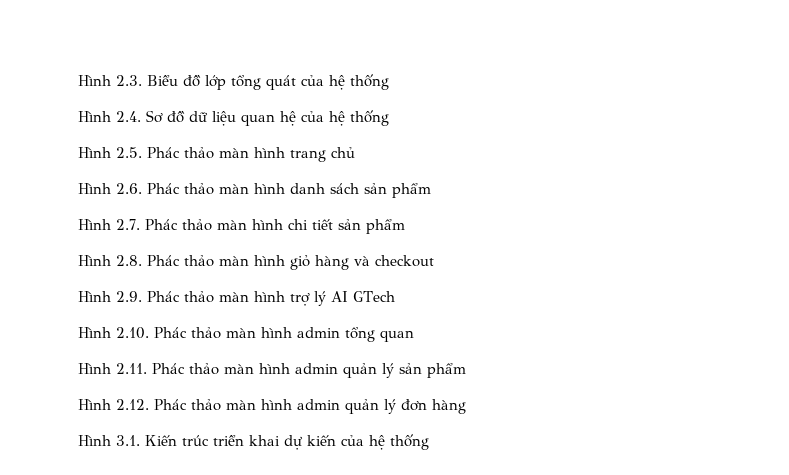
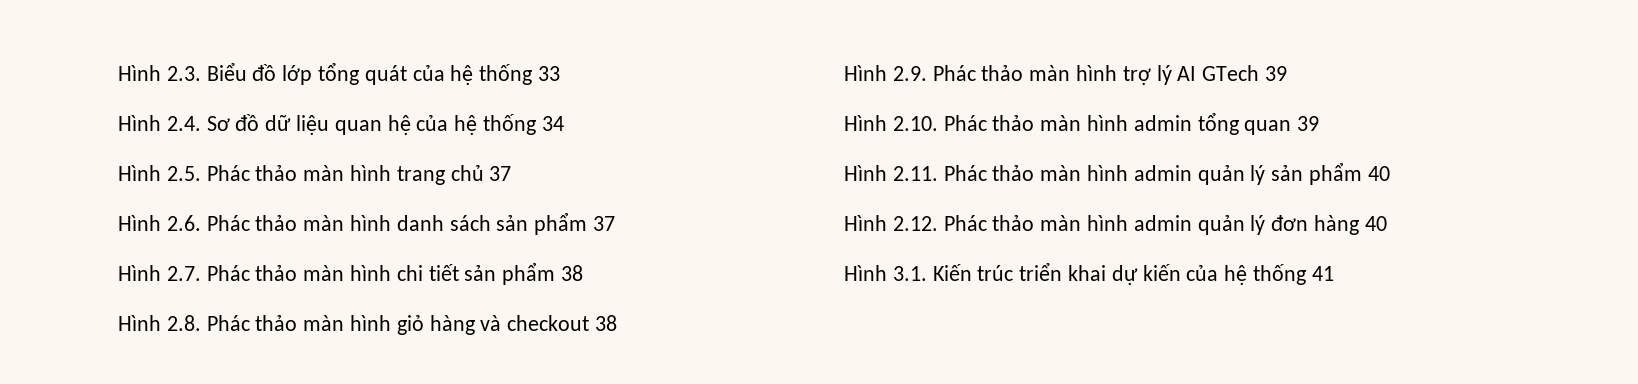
- Hình 2.3. Biểu đồ lớp tổng quát của hệ thống
+ Hình 2.3. Biểu đồ lớp tổng quát của hệ thống 33
- Hình 2.4. Sơ đồ dữ liệu quan hệ của hệ thống
+ Hình 2.4. Sơ đồ dữ liệu quan hệ của hệ thống 34
- Hình 2.5. Phác thảo màn hình trang chủ
+ Hình 2.5. Phác thảo màn hình trang chủ 37
- Hình 2.6. Phác thảo màn hình danh sách sản phẩm
+ Hình 2.6. Phác thảo màn hình danh sách sản phẩm 37
- Hình 2.7. Phác thảo màn hình chi tiết sản phẩm
+ Hình 2.7. Phác thảo màn hình chi tiết sản phẩm 38
- Hình 2.8. Phác thảo màn hình giỏ hàng và checkout
+ Hình 2.8. Phác thảo màn hình giỏ hàng và checkout 38
- Hình 2.9. Phác thảo màn hình trợ lý AI GTech
+ Hình 2.9. Phác thảo màn hình trợ lý AI GTech 39
- Hình 2.10. Phác thảo màn hình admin tổng quan
+ Hình 2.10. Phác thảo màn hình admin tổng quan 39
- Hình 2.11. Phác thảo màn hình admin quản lý sản phẩm
+ Hình 2.11. Phác thảo màn hình admin quản lý sản phẩm 40
- Hình 2.12. Phác thảo màn hình admin quản lý đơn hàng
+ Hình 2.12. Phác thảo màn hình admin quản lý đơn hàng 40
- Hình 3.1. Kiến trúc triển khai dự kiến của hệ thống
+ Hình 3.1. Kiến trúc triển khai dự kiến của hệ thống 41

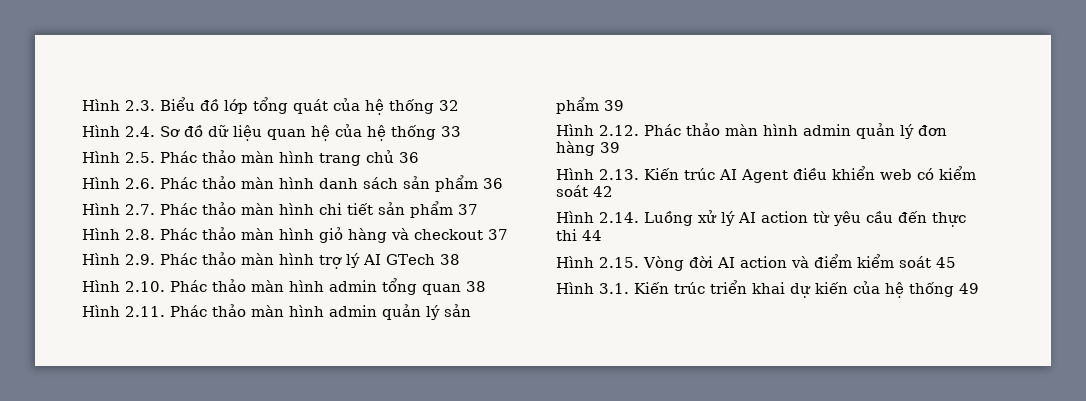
- Hình 2.3. Biểu đồ lớp tổng quát của hệ thống 33
+ Hình 2.3. Biểu đồ lớp tổng quát của hệ thống 32
- Hình 2.4. Sơ đồ dữ liệu quan hệ của hệ thống 34
+ Hình 2.4. Sơ đồ dữ liệu quan hệ của hệ thống 33
- Hình 2.5. Phác thảo màn hình trang chủ 37
+ Hình 2.5. Phác thảo màn hình trang chủ 36
- Hình 2.6. Phác thảo màn hình danh sách sản phẩm 37
+ Hình 2.6. Phác thảo màn hình danh sách sản phẩm 36
- Hình 2.7. Phác thảo màn hình chi tiết sản phẩm 38
+ Hình 2.7. Phác thảo màn hình chi tiết sản phẩm 37
- Hình 2.8. Phác thảo màn hình giỏ hàng và checkout 38
+ Hình 2.8. Phác thảo màn hình giỏ hàng và checkout 37
- Hình 2.9. Phác thảo màn hình trợ lý AI GTech 39
+ Hình 2.9. Phác thảo màn hình trợ lý AI GTech 38
- Hình 2.10. Phác thảo màn hình admin tổng quan 39
+ Hình 2.10. Phác thảo màn hình admin tổng quan 38
- Hình 2.11. Phác thảo màn hình admin quản lý sản phẩm 40
+ Hình 2.11. Phác thảo màn hình admin quản lý sản phẩm 39
- Hình 2.12. Phác thảo màn hình admin quản lý đơn hàng 40
+ Hình 2.12. Phác thảo màn hình admin quản lý đơn hàng 39
+ Hình 2.13. Kiến trúc AI Agent điều khiển web có kiểm soát 42
+ Hình 2.14. Luồng xử lý AI action từ yêu cầu đến thực thi 44
+ Hình 2.15. Vòng đời AI action và điểm kiểm soát 45
- Hình 3.1. Kiến trúc triển khai dự kiến của hệ thống 41
+ Hình 3.1. Kiến trúc triển khai dự kiến của hệ thống 49

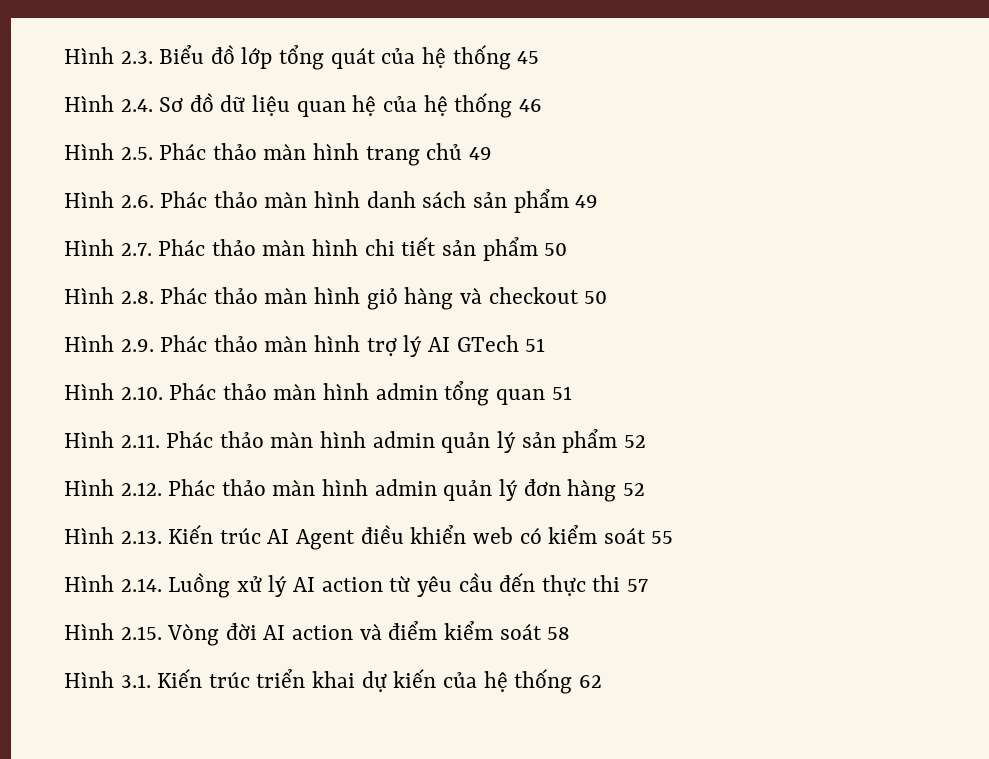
- Hình 2.3. Biểu đồ lớp tổng quát của hệ thống 32
+ Hình 2.3. Biểu đồ lớp tổng quát của hệ thống 45
- Hình 2.4. Sơ đồ dữ liệu quan hệ của hệ thống 33
+ Hình 2.4. Sơ đồ dữ liệu quan hệ của hệ thống 46
- Hình 2.5. Phác thảo màn hình trang chủ 36
+ Hình 2.5. Phác thảo màn hình trang chủ 49
- Hình 2.6. Phác thảo màn hình danh sách sản phẩm 36
+ Hình 2.6. Phác thảo màn hình danh sách sản phẩm 49
- Hình 2.7. Phác thảo màn hình chi tiết sản phẩm 37
+ Hình 2.7. Phác thảo màn hình chi tiết sản phẩm 50
- Hình 2.8. Phác thảo màn hình giỏ hàng và checkout 37
+ Hình 2.8. Phác thảo màn hình giỏ hàng và checkout 50
- Hình 2.9. Phác thảo màn hình trợ lý AI GTech 38
+ Hình 2.9. Phác thảo màn hình trợ lý AI GTech 51
- Hình 2.10. Phác thảo màn hình admin tổng quan 38
+ Hình 2.10. Phác thảo màn hình admin tổng quan 51
- Hình 2.11. Phác thảo màn hình admin quản lý sản phẩm 39
+ Hình 2.11. Phác thảo màn hình admin quản lý sản phẩm 52
- Hình 2.12. Phác thảo màn hình admin quản lý đơn hàng 39
+ Hình 2.12. Phác thảo màn hình admin quản lý đơn hàng 52
- Hình 2.13. Kiến trúc AI Agent điều khiển web có kiểm soát 42
+ Hình 2.13. Kiến trúc AI Agent điều khiển web có kiểm soát 55
- Hình 2.14. Luồng xử lý AI action từ yêu cầu đến thực thi 44
+ Hình 2.14. Luồng xử lý AI action từ yêu cầu đến thực thi 57
- Hình 2.15. Vòng đời AI action và điểm kiểm soát 45
+ Hình 2.15. Vòng đời AI action và điểm kiểm soát 58
- Hình 3.1. Kiến trúc triển khai dự kiến của hệ thống 49
+ Hình 3.1. Kiến trúc triển khai dự kiến của hệ thống 62

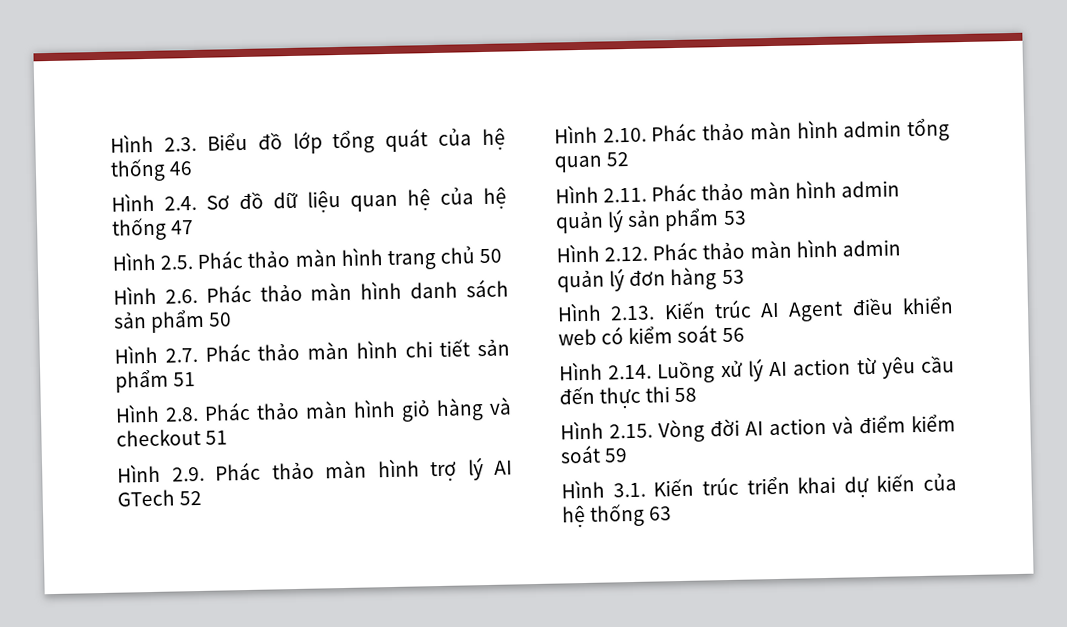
- Hình 2.3. Biểu đồ lớp tổng quát của hệ thống 45
+ Hình 2.3. Biểu đồ lớp tổng quát của hệ thống 46
- Hình 2.4. Sơ đồ dữ liệu quan hệ của hệ thống 46
+ Hình 2.4. Sơ đồ dữ liệu quan hệ của hệ thống 47
- Hình 2.5. Phác thảo màn hình trang chủ 49
+ Hình 2.5. Phác thảo màn hình trang chủ 50
- Hình 2.6. Phác thảo màn hình danh sách sản phẩm 49
+ Hình 2.6. Phác thảo màn hình danh sách sản phẩm 50
- Hình 2.7. Phác thảo màn hình chi tiết sản phẩm 50
+ Hình 2.7. Phác thảo màn hình chi tiết sản phẩm 51
- Hình 2.8. Phác thảo màn hình giỏ hàng và checkout 50
+ Hình 2.8. Phác thảo màn hình giỏ hàng và checkout 51
- Hình 2.9. Phác thảo màn hình trợ lý AI GTech 51
+ Hình 2.9. Phác thảo màn hình trợ lý AI GTech 52
- Hình 2.10. Phác thảo màn hình admin tổng quan 51
+ Hình 2.10. Phác thảo màn hình admin tổng quan 52
- Hình 2.11. Phác thảo màn hình admin quản lý sản phẩm 52
+ Hình 2.11. Phác thảo màn hình admin quản lý sản phẩm 53
- Hình 2.12. Phác thảo màn hình admin quản lý đơn hàng 52
+ Hình 2.12. Phác thảo màn hình admin quản lý đơn hàng 53
- Hình 2.13. Kiến trúc AI Agent điều khiển web có kiểm soát 55
+ Hình 2.13. Kiến trúc AI Agent điều khiển web có kiểm soát 56
- Hình 2.14. Luồng xử lý AI action từ yêu cầu đến thực thi 57
+ Hình 2.14. Luồng xử lý AI action từ yêu cầu đến thực thi 58
- Hình 2.15. Vòng đời AI action và điểm kiểm soát 58
+ Hình 2.15. Vòng đời AI action và điểm kiểm soát 59
- Hình 3.1. Kiến trúc triển khai dự kiến của hệ thống 62
+ Hình 3.1. Kiến trúc triển khai dự kiến của hệ thống 63

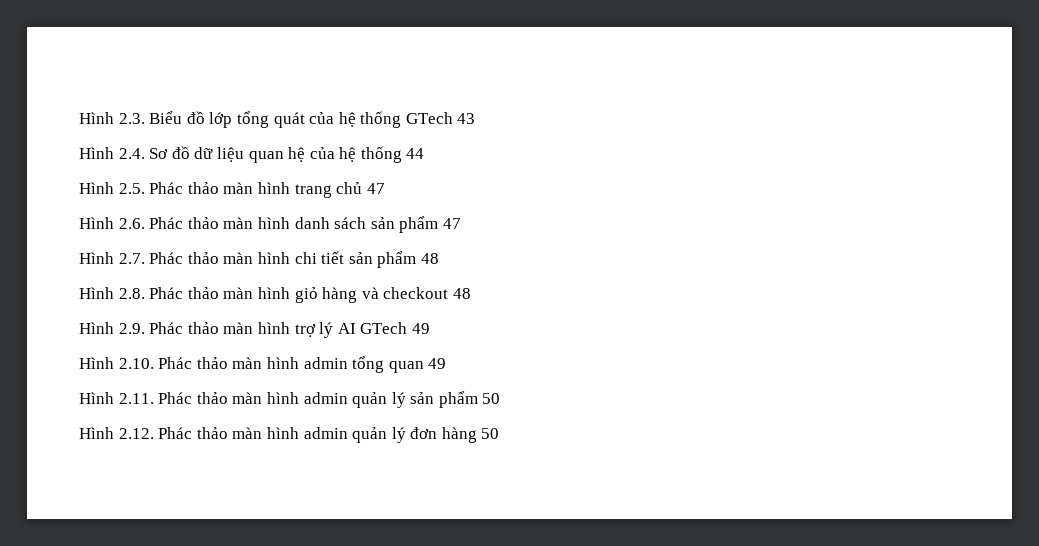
- Hình 2.3. Biểu đồ lớp tổng quát của hệ thống 46
+ Hình 2.3. Biểu đồ lớp tổng quát của hệ thống GTech 43
- Hình 2.4. Sơ đồ dữ liệu quan hệ của hệ thống 47
+ Hình 2.4. Sơ đồ dữ liệu quan hệ của hệ thống 44
- Hình 2.5. Phác thảo màn hình trang chủ 50
+ Hình 2.5. Phác thảo màn hình trang chủ 47
- Hình 2.6. Phác thảo màn hình danh sách sản phẩm 50
+ Hình 2.6. Phác thảo màn hình danh sách sản phẩm 47
- Hình 2.7. Phác thảo màn hình chi tiết sản phẩm 51
+ Hình 2.7. Phác thảo màn hình chi tiết sản phẩm 48
- Hình 2.8. Phác thảo màn hình giỏ hàng và checkout 51
+ Hình 2.8. Phác thảo màn hình giỏ hàng và checkout 48
- Hình 2.9. Phác thảo màn hình trợ lý AI GTech 52
+ Hình 2.9. Phác thảo màn hình trợ lý AI GTech 49
- Hình 2.10. Phác thảo màn hình admin tổng quan 52
+ Hình 2.10. Phác thảo màn hình admin tổng quan 49
- Hình 2.11. Phác thảo màn hình admin quản lý sản phẩm 53
+ Hình 2.11. Phác thảo màn hình admin quản lý sản phẩm 50
- Hình 2.12. Phác thảo màn hình admin quản lý đơn hàng 53
- Hình 2.13. Kiến trúc AI Agent điều khiển web có kiểm soát 56
- Hình 2.14. Luồng xử lý AI action từ yêu cầu đến thực thi 58
- Hình 2.15. Vòng đời AI action và điểm kiểm soát 59
- Hình 3.1. Kiến trúc triển khai dự kiến của hệ thống 63
+ Hình 2.12. Phác thảo màn hình admin quản lý đơn hàng 50

